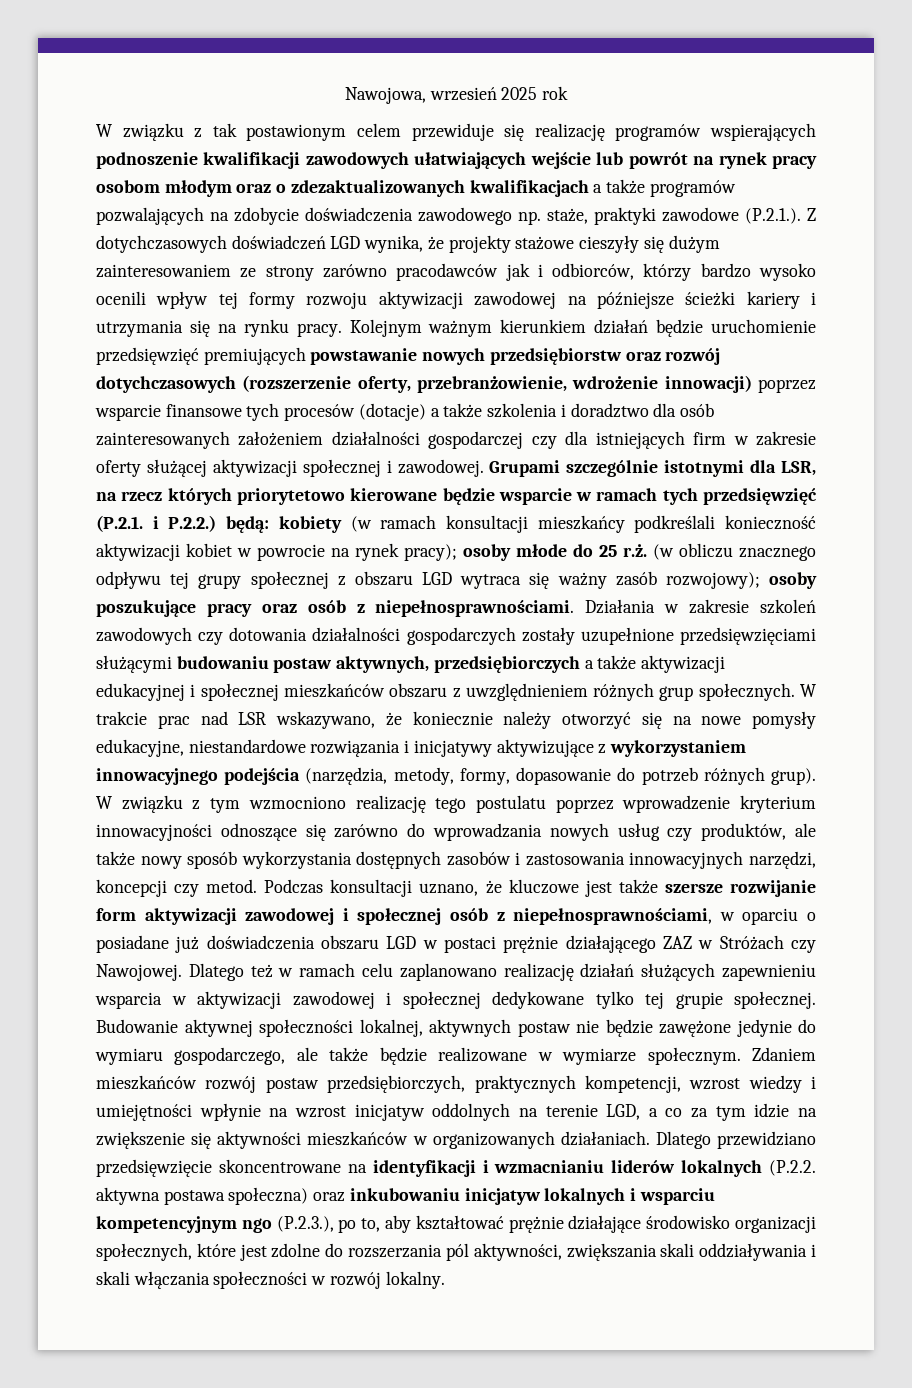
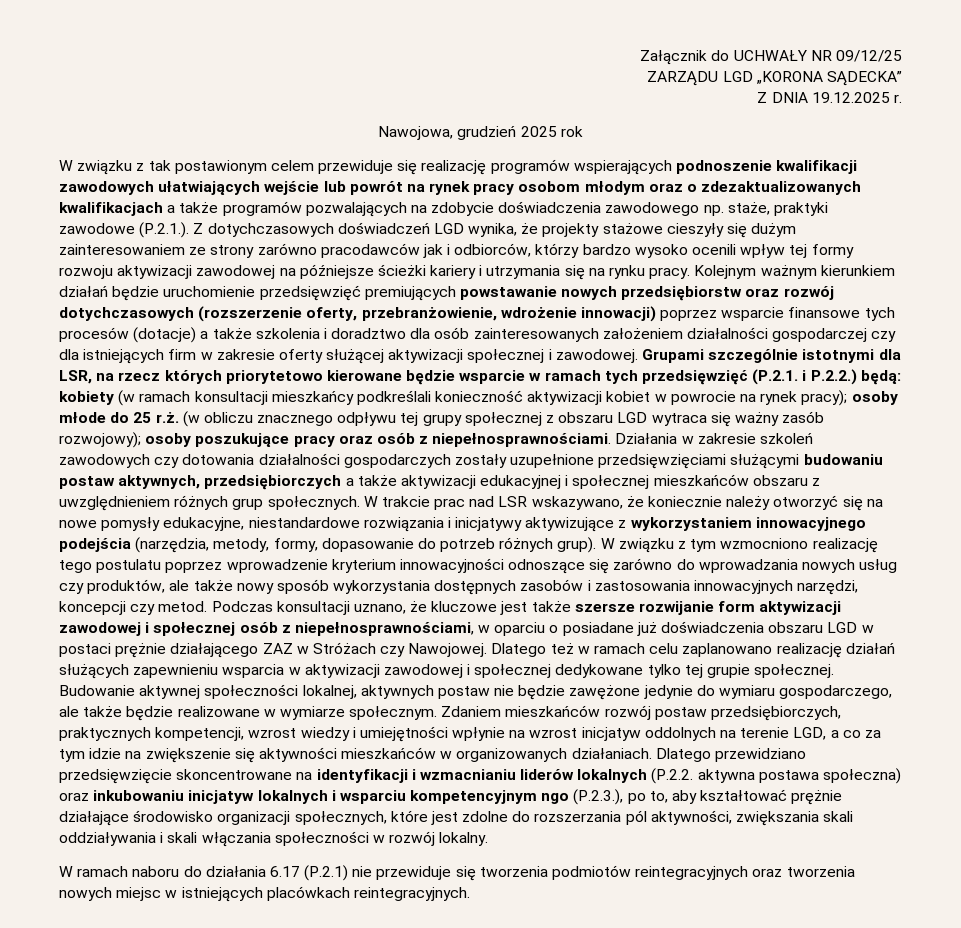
- Nawojowa, wrzesień 2025 rok
+ Załącznik do UCHWAŁY NR 09/12/25
+ ZARZĄDU LGD „KORONA SĄDECKA”
+ Z DNIA 19.12.2025 r.
+ Nawojowa, grudzień 2025 rok
+ W ramach naboru do działania 6.17 (P.2.1) nie przewiduje się tworzenia podmiotów reintegracyjnych oraz tworzenia nowych miejsc w istniejących placówkach reintegracyjnych.

